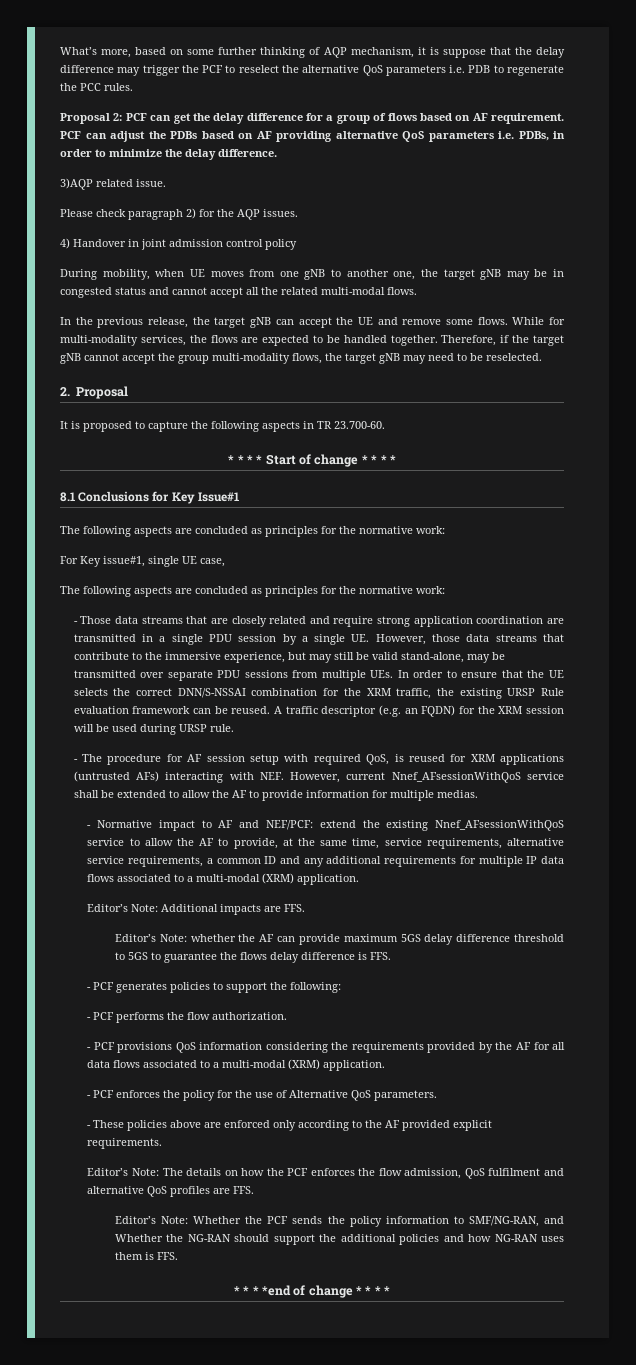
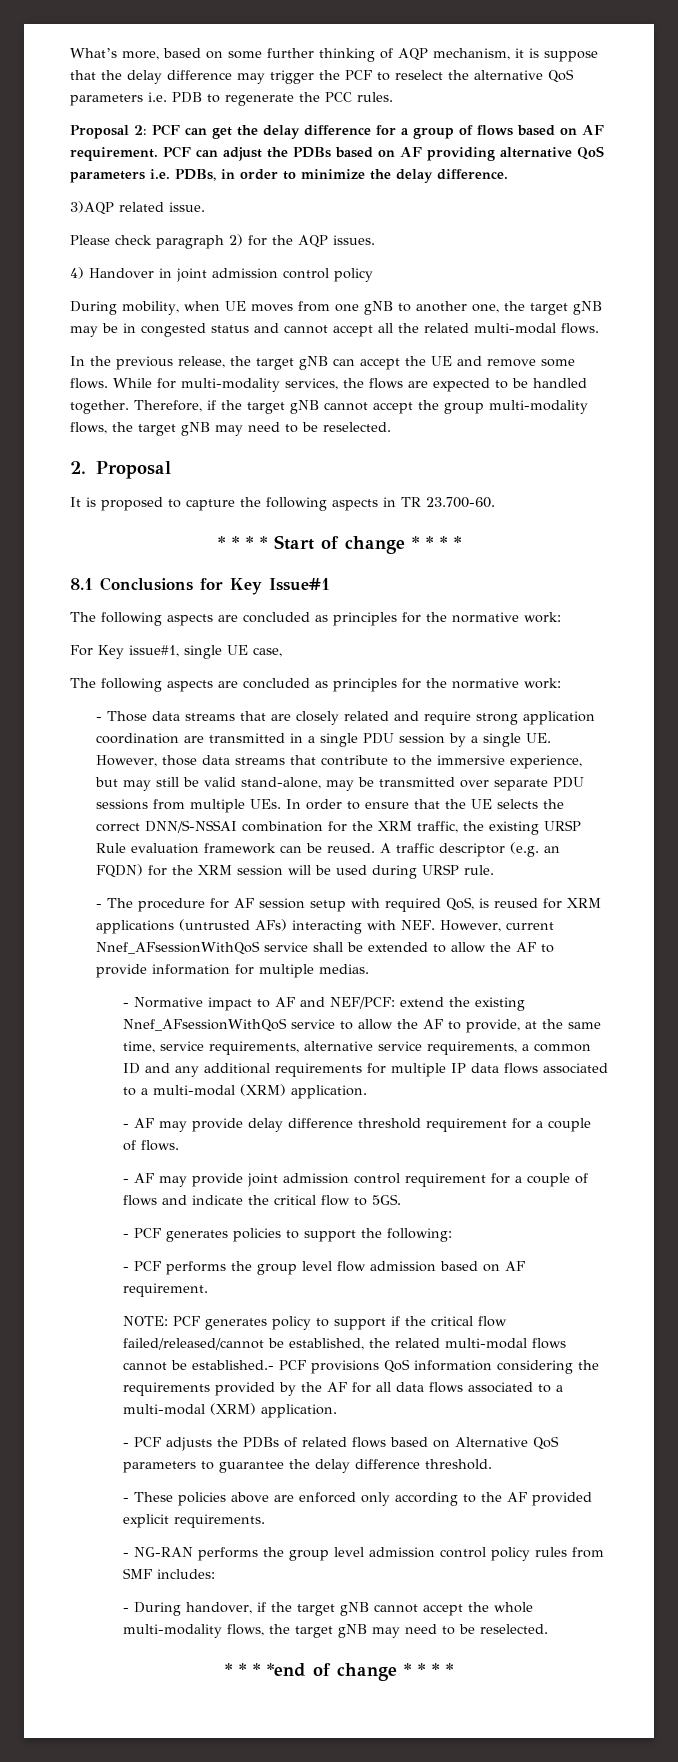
- Editor’s Note: Additional impacts are FFS.
- Editor’s Note: whether the AF can provide maximum 5GS delay difference threshold to 5GS to guarantee the flows delay difference is FFS.
+ - AF may provide delay difference threshold requirement for a couple of flows.
+ - AF may provide joint admission control requirement for a couple of flows and indicate the critical flow to 5GS.
- - PCF performs the flow authorization.
- - PCF provisions QoS information considering the requirements provided by the AF for all data flows associated to a multi-modal (XRM) application.
+ - PCF performs the group level flow admission based on AF requirement.
+ NOTE: PCF generates policy to support if the critical flow failed/released/cannot be established, the related multi-modal flows cannot be established.- PCF provisions QoS information considering the requirements provided by the AF for all data flows associated to a multi-modal (XRM) application.
- - PCF enforces the policy for the use of Alternative QoS parameters.
+ - PCF adjusts the PDBs of related flows based on Alternative QoS parameters to guarantee the delay difference threshold.
- Editor’s Note: The details on how the PCF enforces the flow admission, QoS fulfilment and alternative QoS profiles are FFS.
- Editor’s Note: Whether the PCF sends the policy information to SMF/NG-RAN, and Whether the NG-RAN should support the additional policies and how NG-RAN uses them is FFS.
+ - NG-RAN performs the group level admission control policy rules from SMF includes:
+ - During handover, if the target gNB cannot accept the whole multi-modality flows, the target gNB may need to be reselected.

